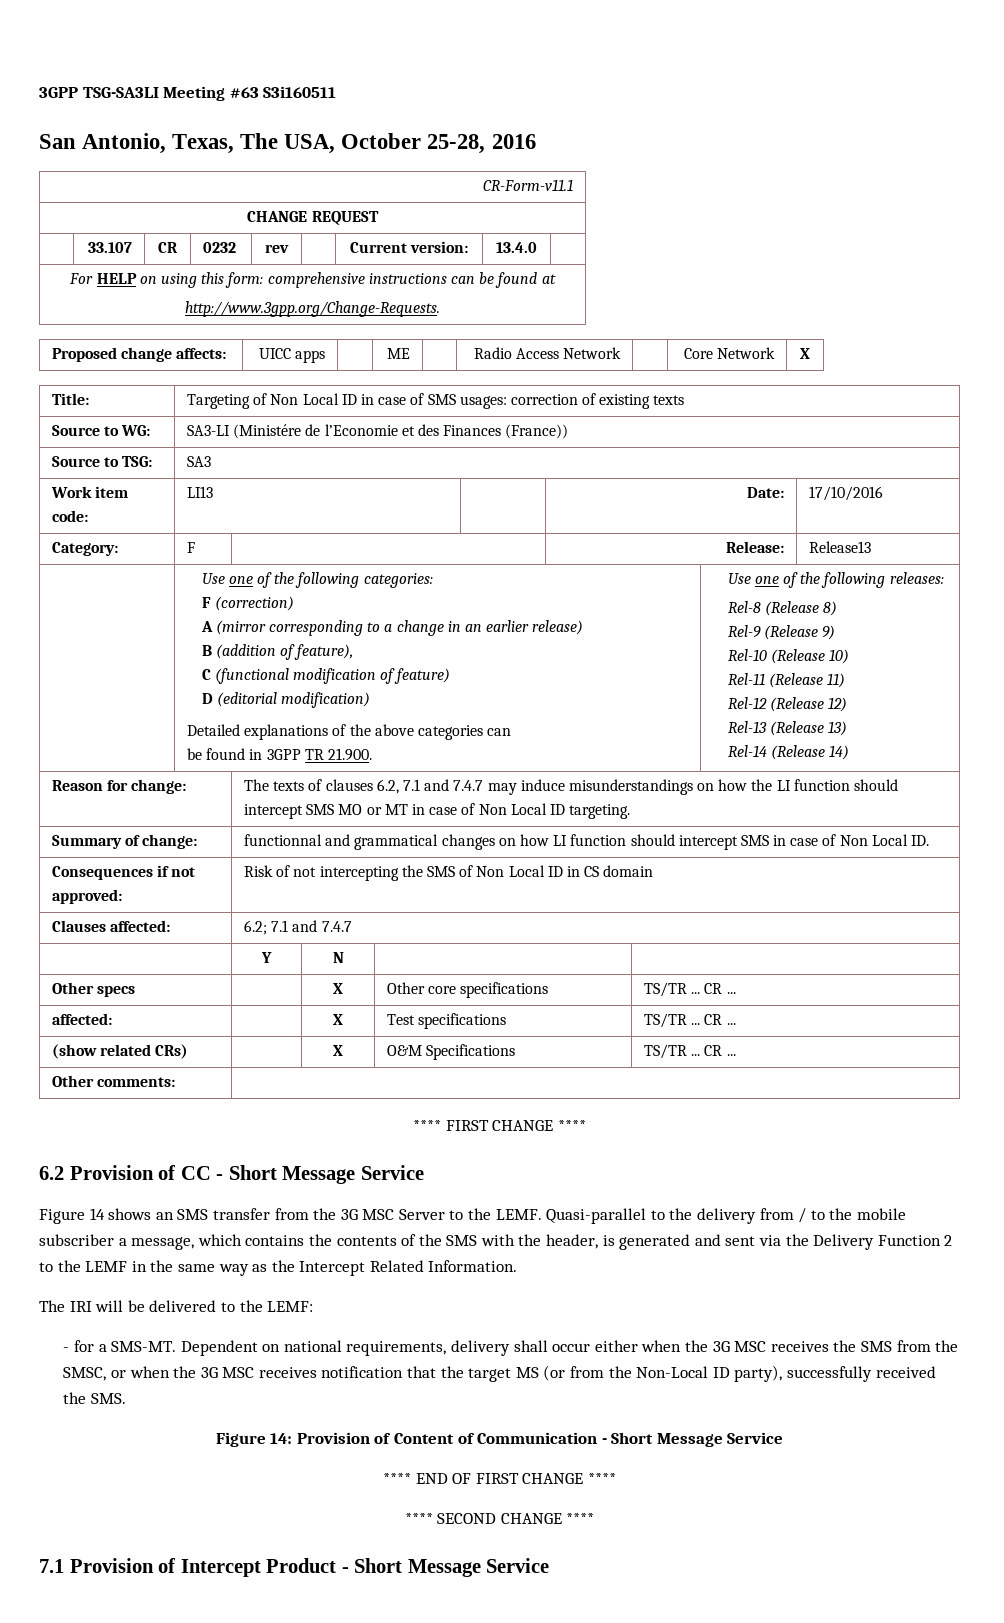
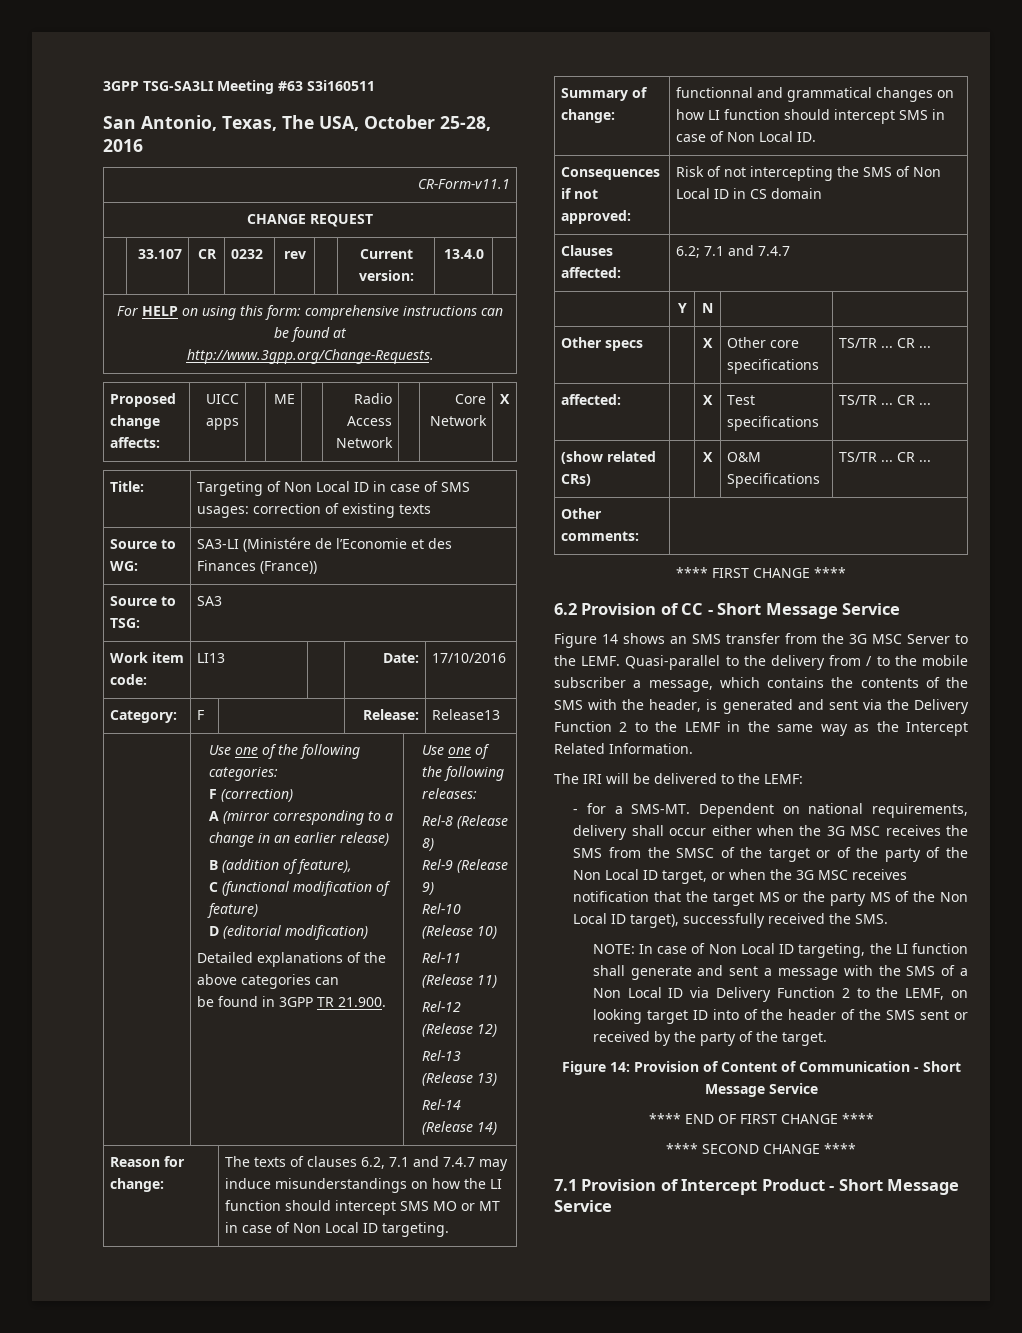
- Dependent on national requirements, delivery shall occur either when the 3G MSC receives the SMS from the SMSC, or when the 3G MSC receives notification that the target MS (or from the Non-Local ID party), successfully received the SMS.
+ Dependent on national requirements, delivery shall occur either when the 3G MSC receives the SMS from the SMSC of the target or of the party of the Non Local ID target, or when the 3G MSC receives notification that the target MS or the party MS of the Non Local ID target), successfully received the SMS.
+ NOTE: In case of Non Local ID targeting, the LI function shall generate and sent a message with the SMS of a Non Local ID via Delivery Function 2 to the LEMF, on looking target ID into of the header of the SMS sent or received by the party of the target.

